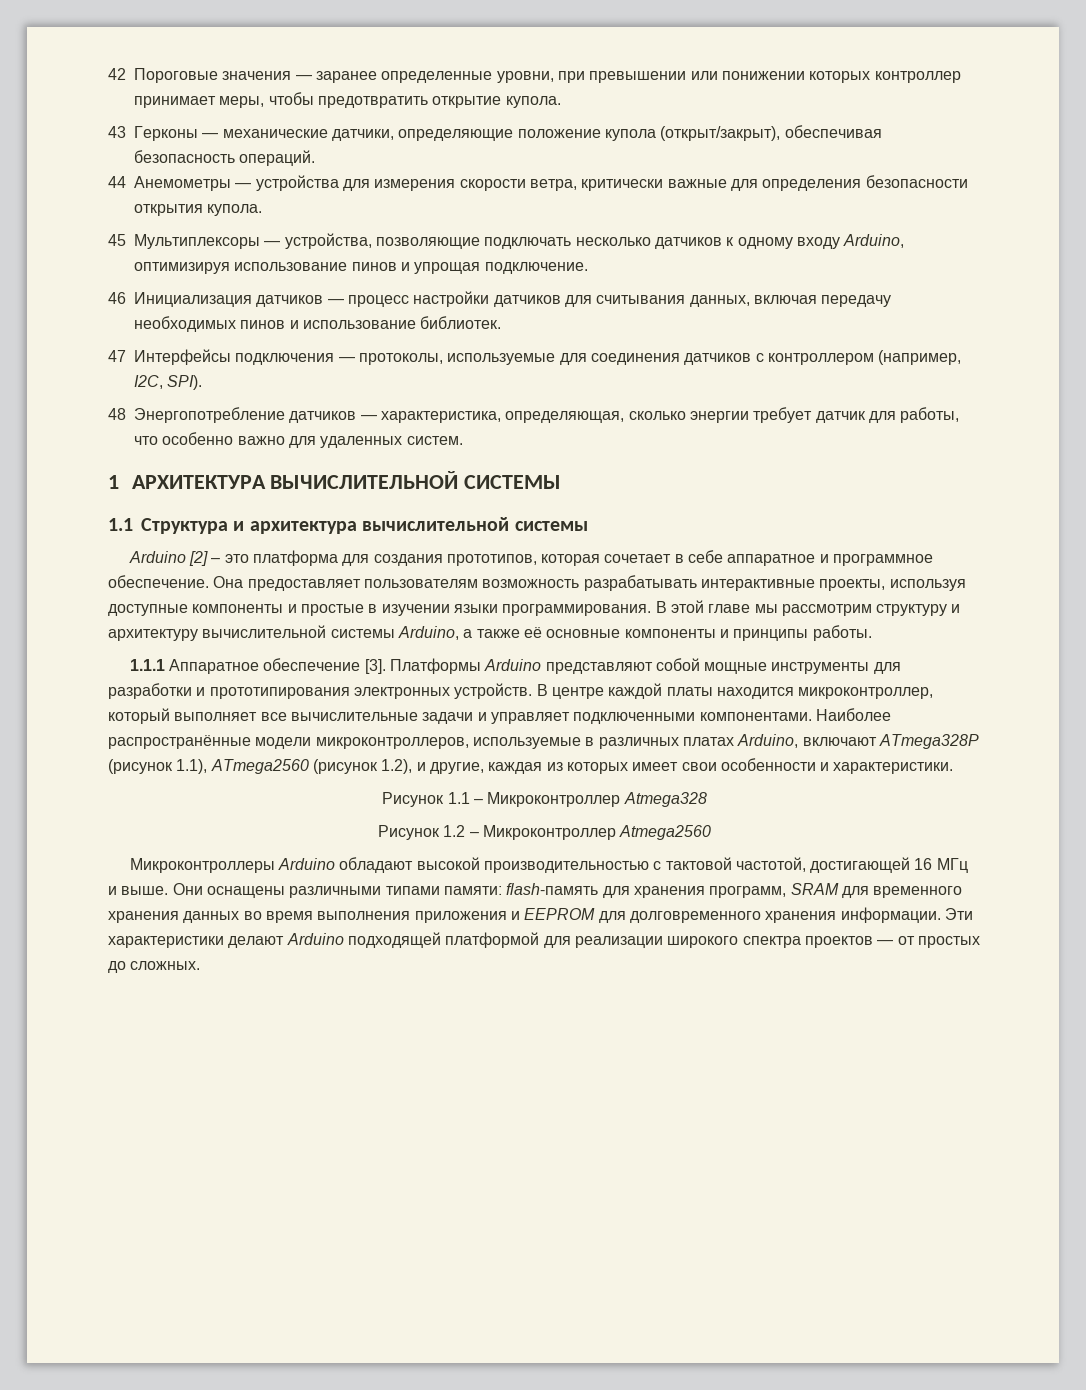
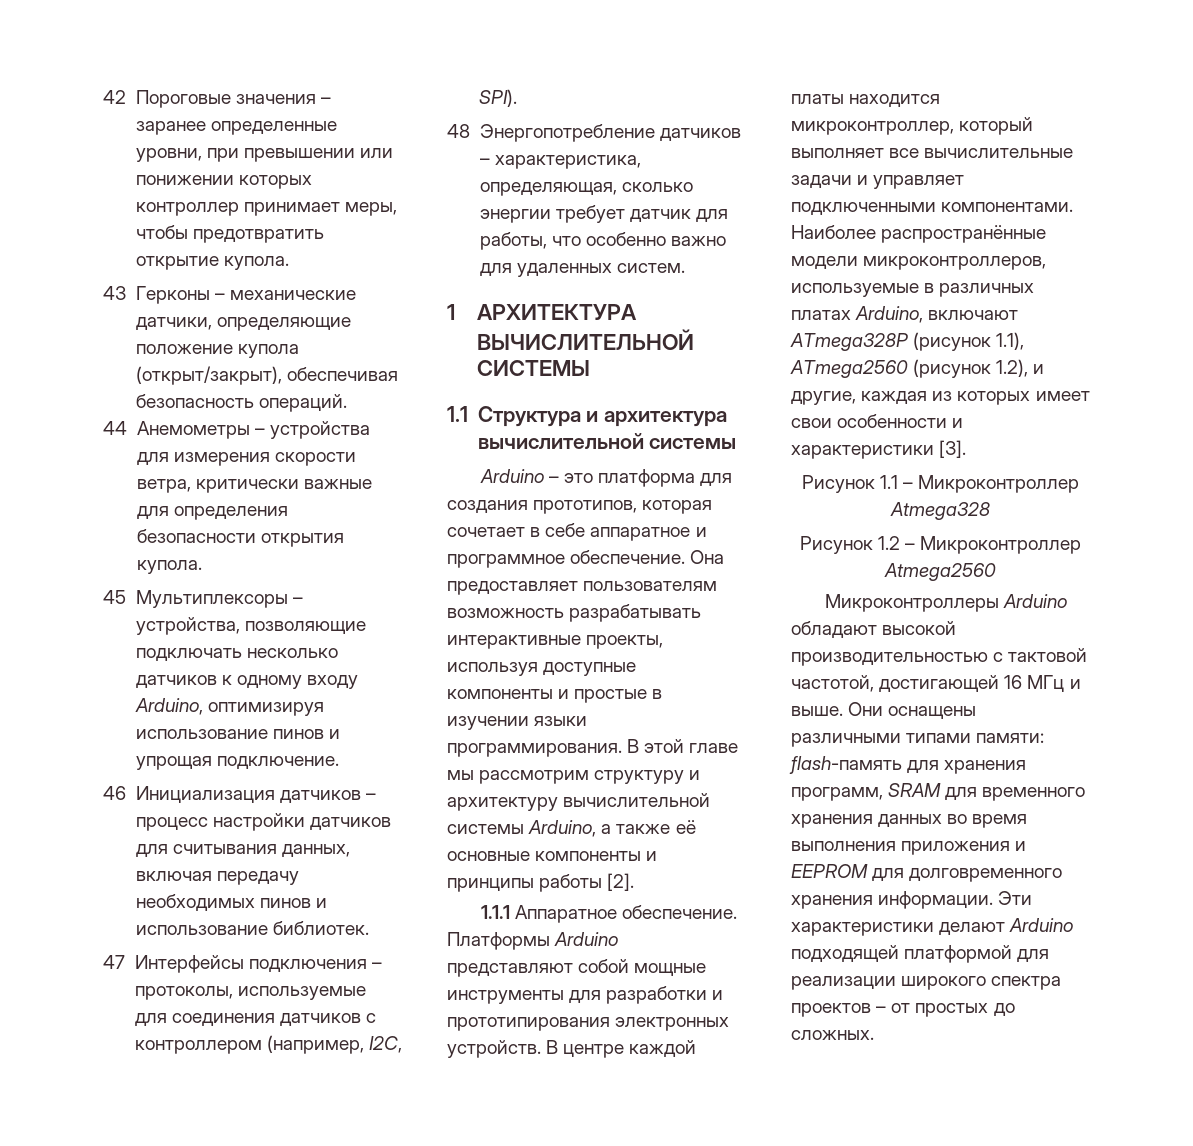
- 42 Пороговые значения — заранее определенные уровни, при превышении или понижении которых контроллер принимает меры, чтобы предотвратить открытие купола.
+ 42 Пороговые значения – заранее определенные уровни, при превышении или понижении которых контроллер принимает меры, чтобы предотвратить открытие купола.
- 43 Герконы — механические датчики, определяющие положение купола (открыт/закрыт), обеспечивая безопасность операций.
+ 43 Герконы – механические датчики, определяющие положение купола (открыт/закрыт), обеспечивая безопасность операций.
- 44 Анемометры — устройства для измерения скорости ветра, критически важные для определения безопасности открытия купола.
+ 44 Анемометры – устройства для измерения скорости ветра, критически важные для определения безопасности открытия купола.
- 45 Мультиплексоры — устройства, позволяющие подключать несколько датчиков к одному входу Arduino, оптимизируя использование пинов и упрощая подключение.
+ 45 Мультиплексоры – устройства, позволяющие подключать несколько датчиков к одному входу Arduino, оптимизируя использование пинов и упрощая подключение.
- 46 Инициализация датчиков — процесс настройки датчиков для считывания данных, включая передачу необходимых пинов и использование библиотек.
+ 46 Инициализация датчиков – процесс настройки датчиков для считывания данных, включая передачу необходимых пинов и использование библиотек.
- 47 Интерфейсы подключения — протоколы, используемые для соединения датчиков с контроллером (например, I2C, SPI).
+ 47 Интерфейсы подключения – протоколы, используемые для соединения датчиков с контроллером (например, I2C, SPI).
- 48 Энергопотребление датчиков — характеристика, определяющая, сколько энергии требует датчик для работы, что особенно важно для удаленных систем.
+ 48 Энергопотребление датчиков – характеристика, определяющая, сколько энергии требует датчик для работы, что особенно важно для удаленных систем.
- Arduino [2] – это платформа для создания прототипов, которая сочетает в себе аппаратное и программное обеспечение.
+ Arduino – это платформа для создания прототипов, которая сочетает в себе аппаратное и программное обеспечение.
- В этой главе мы рассмотрим структуру и архитектуру вычислительной системы Arduino, а также её основные компоненты и принципы работы.
+ В этой главе мы рассмотрим структуру и архитектуру вычислительной системы Arduino, а также её основные компоненты и принципы работы [2].
- 1.1.1 Аппаратное обеспечение [3].
+ 1.1.1 Аппаратное обеспечение.
- Наиболее распространённые модели микроконтроллеров, используемые в различных платах Arduino, включают ATmega328P (рисунок 1.1), ATmega2560 (рисунок 1.2), и другие, каждая из которых имеет свои особенности и характеристики.
+ Наиболее распространённые модели микроконтроллеров, используемые в различных платах Arduino, включают ATmega328P (рисунок 1.1), ATmega2560 (рисунок 1.2), и другие, каждая из которых имеет свои особенности и характеристики [3].
- Эти характеристики делают Arduino подходящей платформой для реализации широкого спектра проектов — от простых до сложных.
+ Эти характеристики делают Arduino подходящей платформой для реализации широкого спектра проектов – от простых до сложных.

